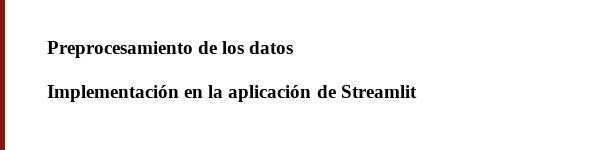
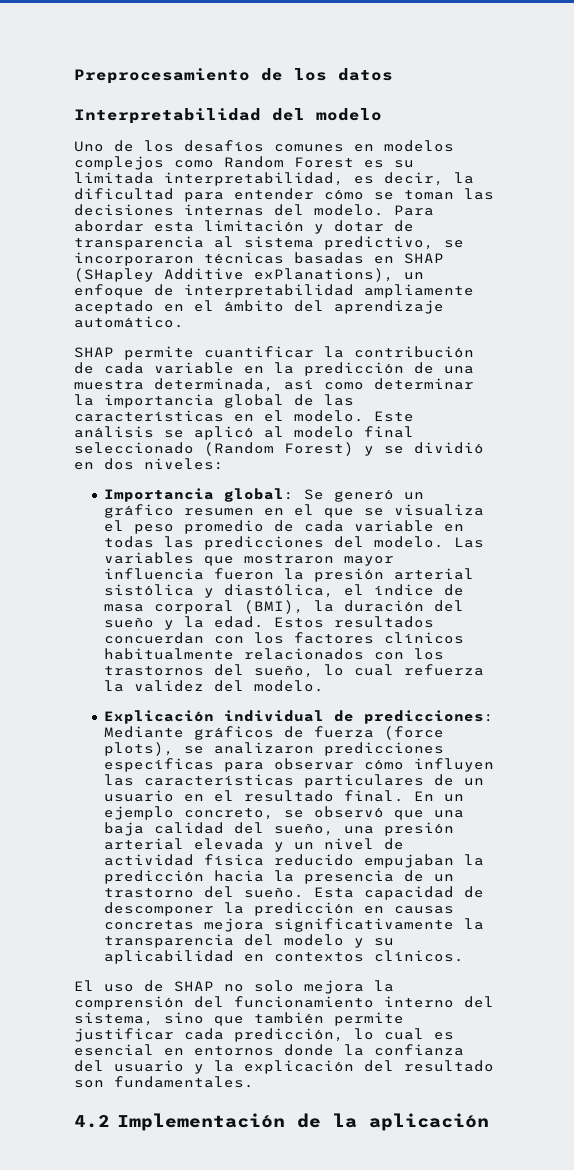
- Implementación en la aplicación de Streamlit
+ Interpretabilidad del modelo
+ Uno de los desafíos comunes en modelos complejos como Random Forest es su limitada interpretabilidad, es decir, la dificultad para entender cómo se toman las decisiones internas del modelo. Para abordar esta limitación y dotar de transparencia al sistema predictivo, se incorporaron técnicas basadas en SHAP (SHapley Additive exPlanations), un enfoque de interpretabilidad ampliamente aceptado en el ámbito del aprendizaje automático.
+ SHAP permite cuantificar la contribución de cada variable en la predicción de una muestra determinada, así como determinar la importancia global de las características en el modelo. Este análisis se aplicó al modelo final seleccionado (Random Forest) y se dividió en dos niveles:
+ Importancia global: Se generó un gráfico resumen en el que se visualiza el peso promedio de cada variable en todas las predicciones del modelo. Las variables que mostraron mayor influencia fueron la presión arterial sistólica y diastólica, el índice de masa corporal (BMI), la duración del sueño y la edad. Estos resultados concuerdan con los factores clínicos habitualmente relacionados con los trastornos del sueño, lo cual refuerza la validez del modelo.
+ Explicación individual de predicciones: Mediante gráficos de fuerza (force plots), se analizaron predicciones específicas para observar cómo influyen las características particulares de un usuario en el resultado final. En un ejemplo concreto, se observó que una baja calidad del sueño, una presión arterial elevada y un nivel de actividad física reducido empujaban la predicción hacia la presencia de un trastorno del sueño. Esta capacidad de descomponer la predicción en causas concretas mejora significativamente la transparencia del modelo y su aplicabilidad en contextos clínicos.
+ El uso de SHAP no solo mejora la comprensión del funcionamiento interno del sistema, sino que también permite justificar cada predicción, lo cual es esencial en entornos donde la confianza del usuario y la explicación del resultado son fundamentales.
+ 4.2 Implementación de la aplicación

